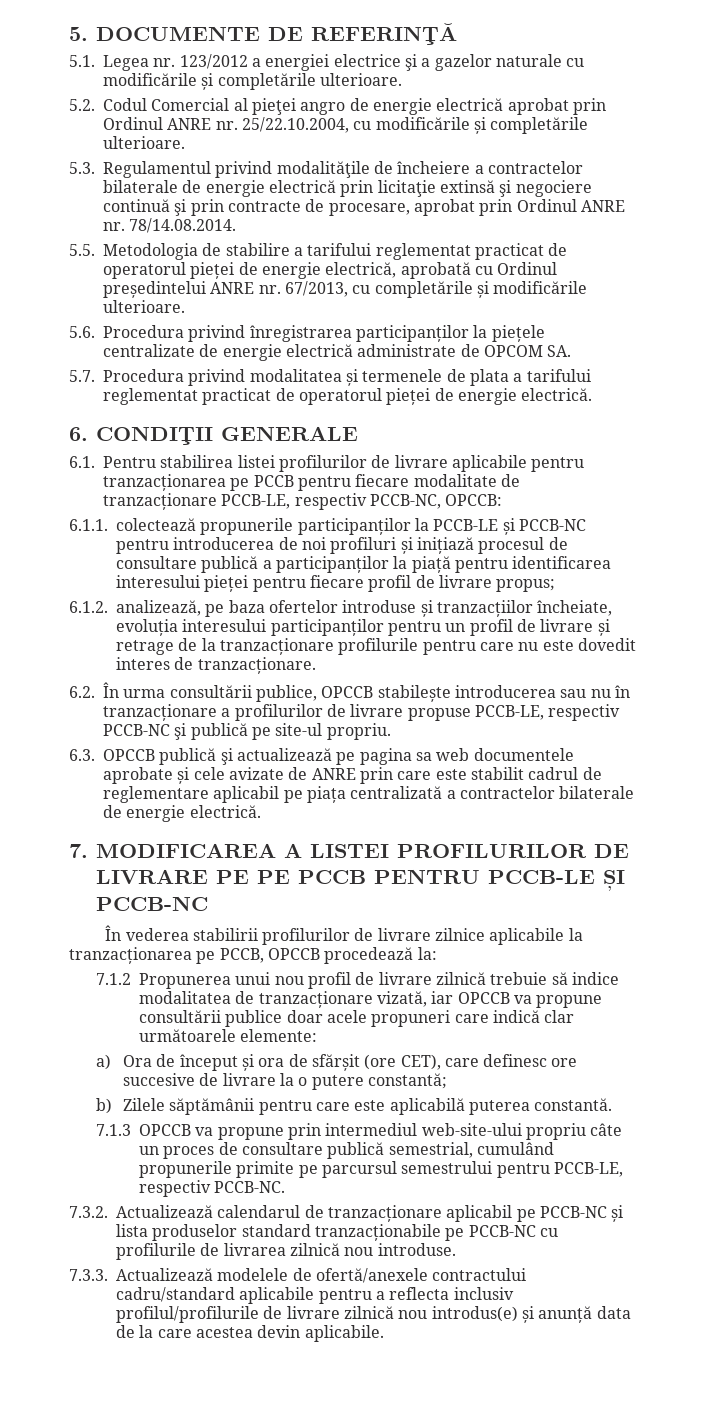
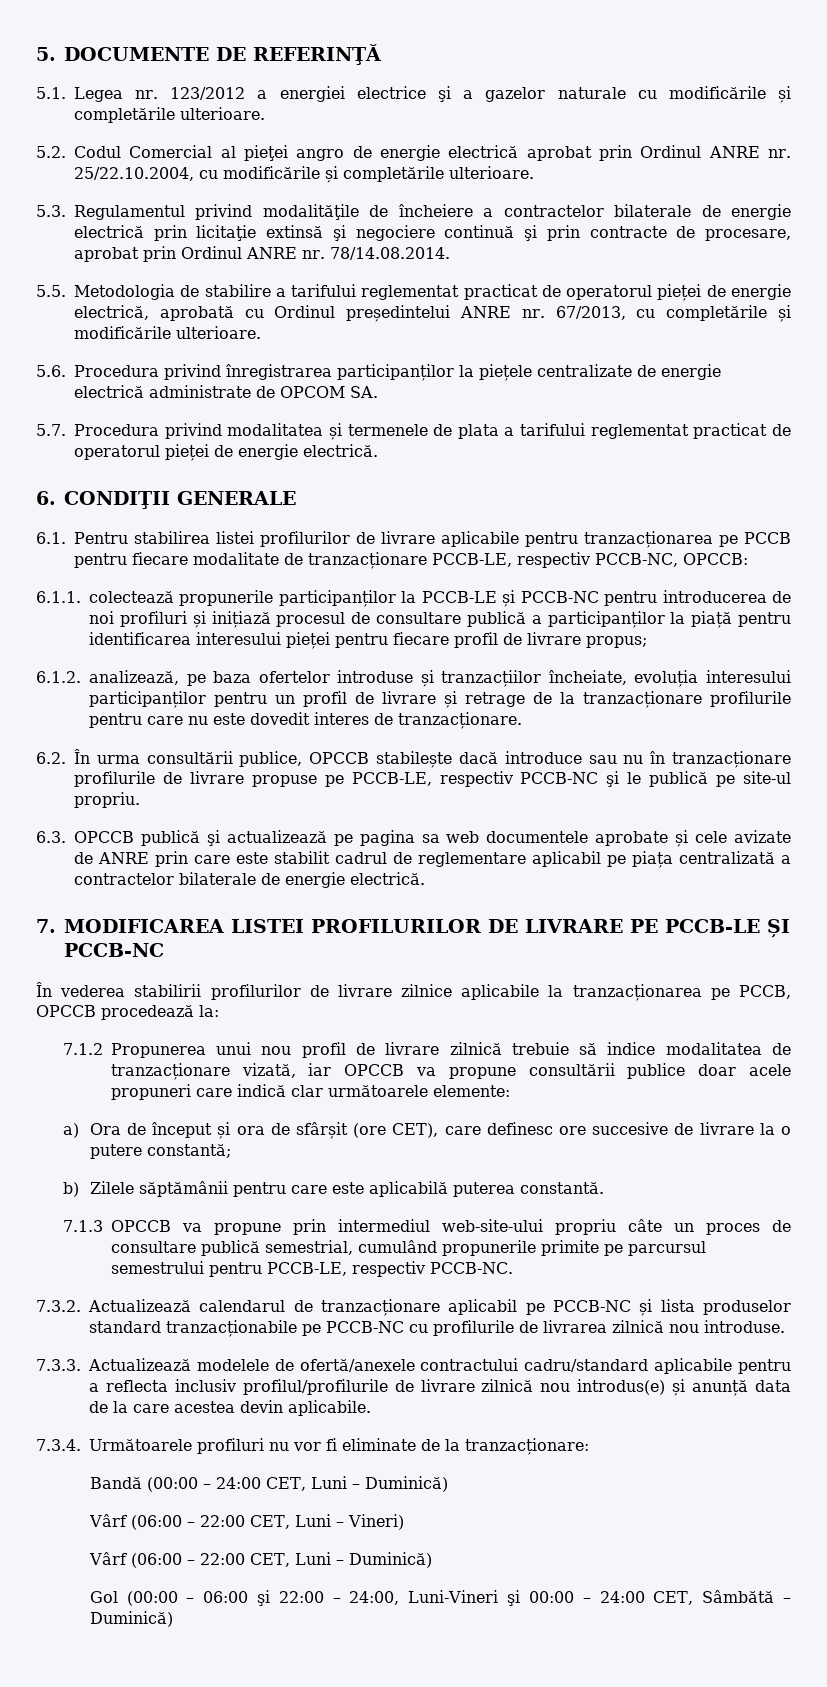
- 6.2. În urma consultării publice, OPCCB stabilește introducerea sau nu în tranzacționare a profilurilor de livrare propuse PCCB-LE, respectiv PCCB-NC şi publică pe site-ul propriu.
+ 6.2. În urma consultării publice, OPCCB stabilește dacă introduce sau nu în tranzacționare profilurile de livrare propuse pe PCCB-LE, respectiv PCCB-NC şi le publică pe site-ul propriu.
- 7. MODIFICAREA A LISTEI PROFILURILOR DE LIVRARE PE PE PCCB PENTRU PCCB-LE ȘI PCCB-NC
+ 7. MODIFICAREA LISTEI PROFILURILOR DE LIVRARE PE PCCB-LE ȘI PCCB-NC
- a) Ora de început și ora de sfărșit (ore CET), care definesc ore succesive de livrare la o putere constantă;
+ a) Ora de început și ora de sfârșit (ore CET), care definesc ore succesive de livrare la o putere constantă;
+ 7.3.4. Următoarele profiluri nu vor fi eliminate de la tranzacționare:
+ Bandă (00:00 – 24:00 CET, Luni – Duminică)
+ Vârf (06:00 – 22:00 CET, Luni – Vineri)
+ Vârf (06:00 – 22:00 CET, Luni – Duminică)
+ Gol (00:00 – 06:00 şi 22:00 – 24:00, Luni-Vineri şi 00:00 – 24:00 CET, Sâmbătă – Duminică)

